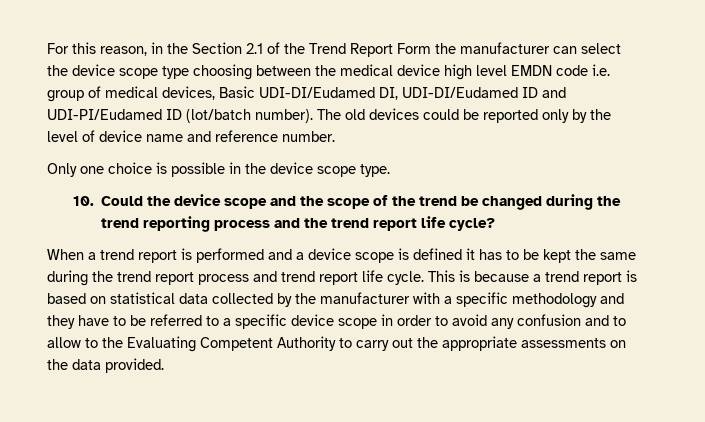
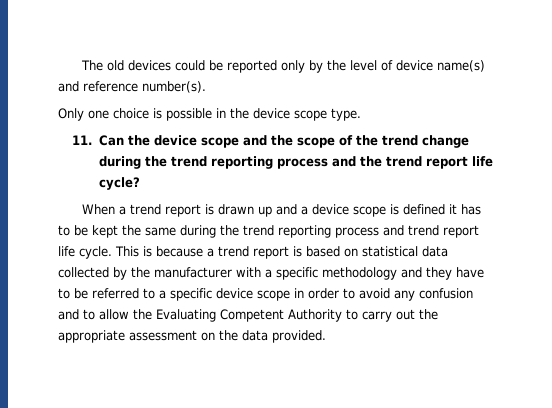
- For this reason, in the Section 2.1 of the Trend Report Form the manufacturer can select the device scope type choosing between the medical device high level EMDN code i.e. group of medical devices, Basic UDI-DI/Eudamed DI, UDI-DI/Eudamed ID and UDI-PI/Eudamed ID (lot/batch number). The old devices could be reported only by the level of device name and reference number.
+ The old devices could be reported only by the level of device name(s) and reference number(s).
- 10. Could the device scope and the scope of the trend be changed during the trend reporting process and the trend report life cycle?
+ 11. Can the device scope and the scope of the trend change during the trend reporting process and the trend report life cycle?
- When a trend report is performed and a device scope is defined it has to be kept the same during the trend report process and trend report life cycle.
+ When a trend report is drawn up and a device scope is defined it has to be kept the same during the trend reporting process and trend report life cycle.
- This is because a trend report is based on statistical data collected by the manufacturer with a specific methodology and they have to be referred to a specific device scope in order to avoid any confusion and to allow to the Evaluating Competent Authority to carry out the appropriate assessments on the data provided.
+ This is because a trend report is based on statistical data collected by the manufacturer with a specific methodology and they have to be referred to a specific device scope in order to avoid any confusion and to allow the Evaluating Competent Authority to carry out the appropriate assessment on the data provided.

